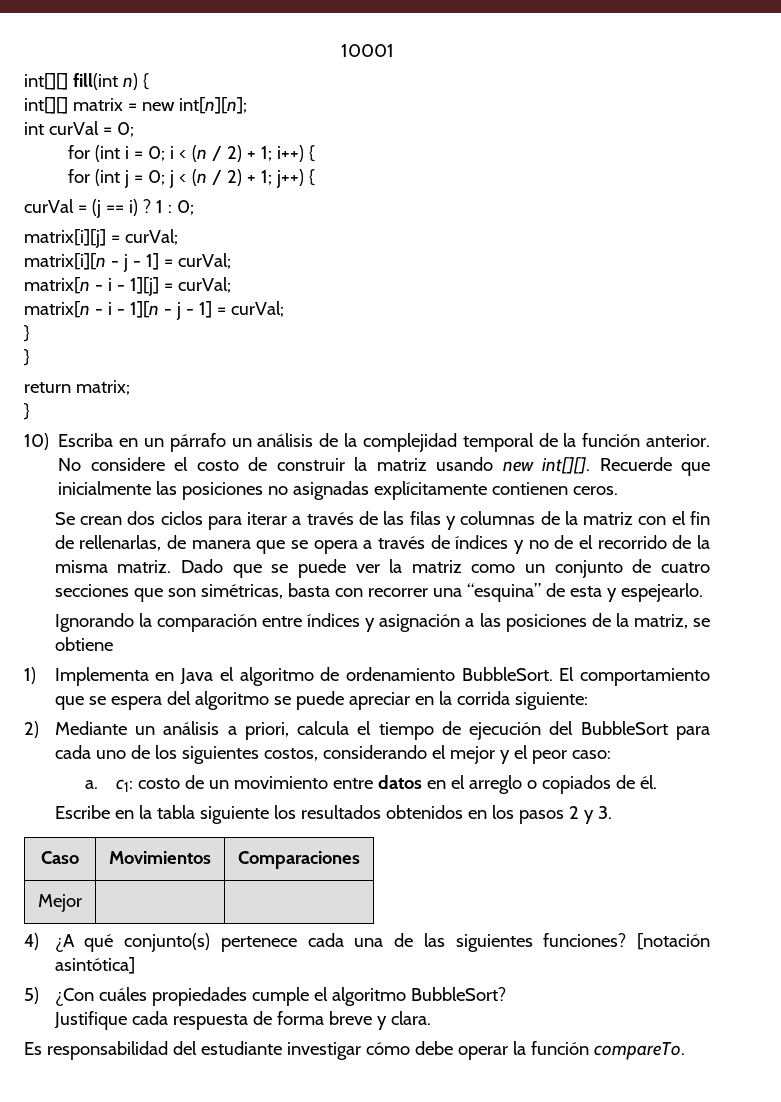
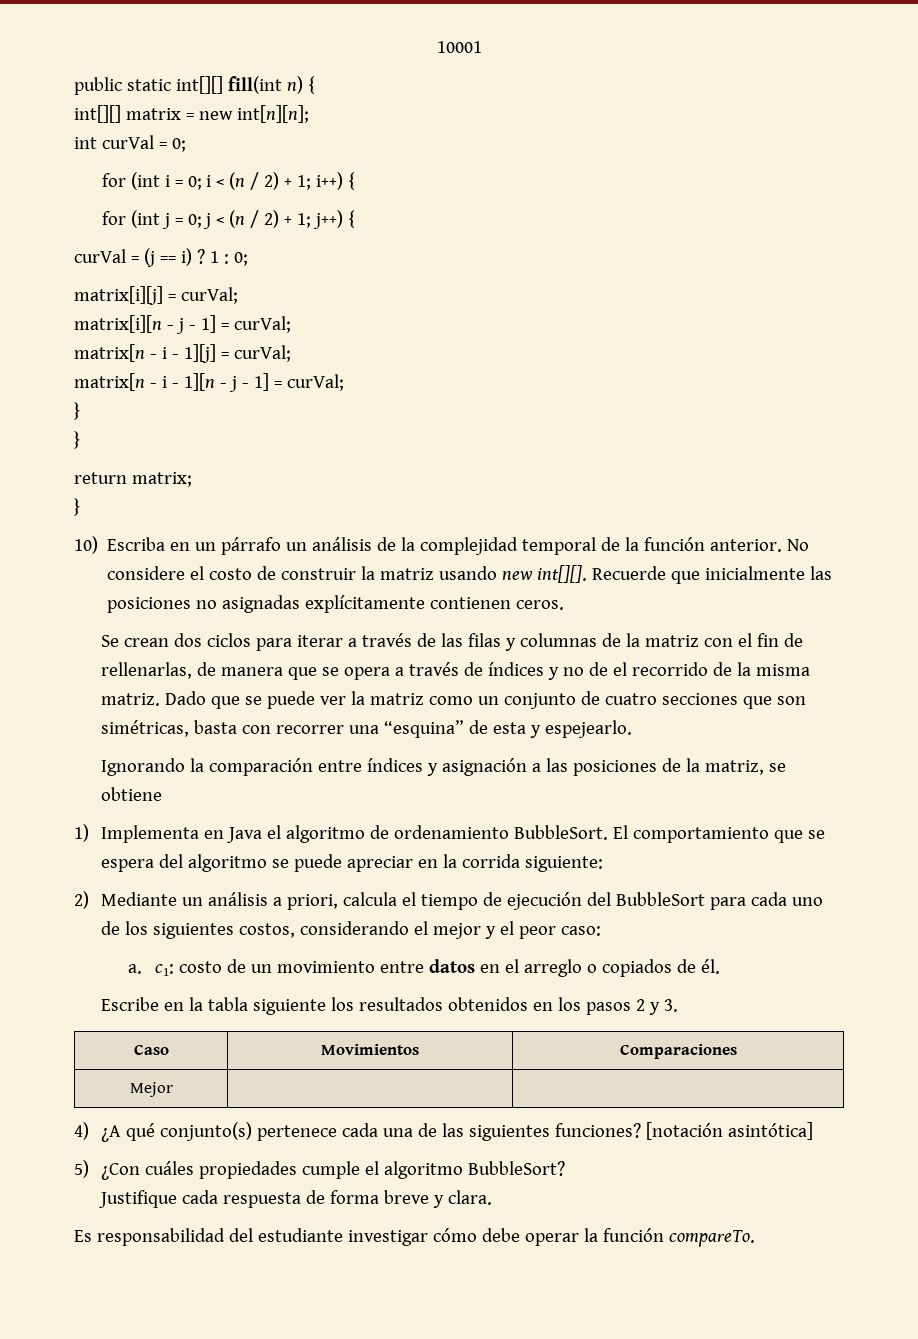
- int[][] fill(int n) {
+ public static int[][] fill(int n) {

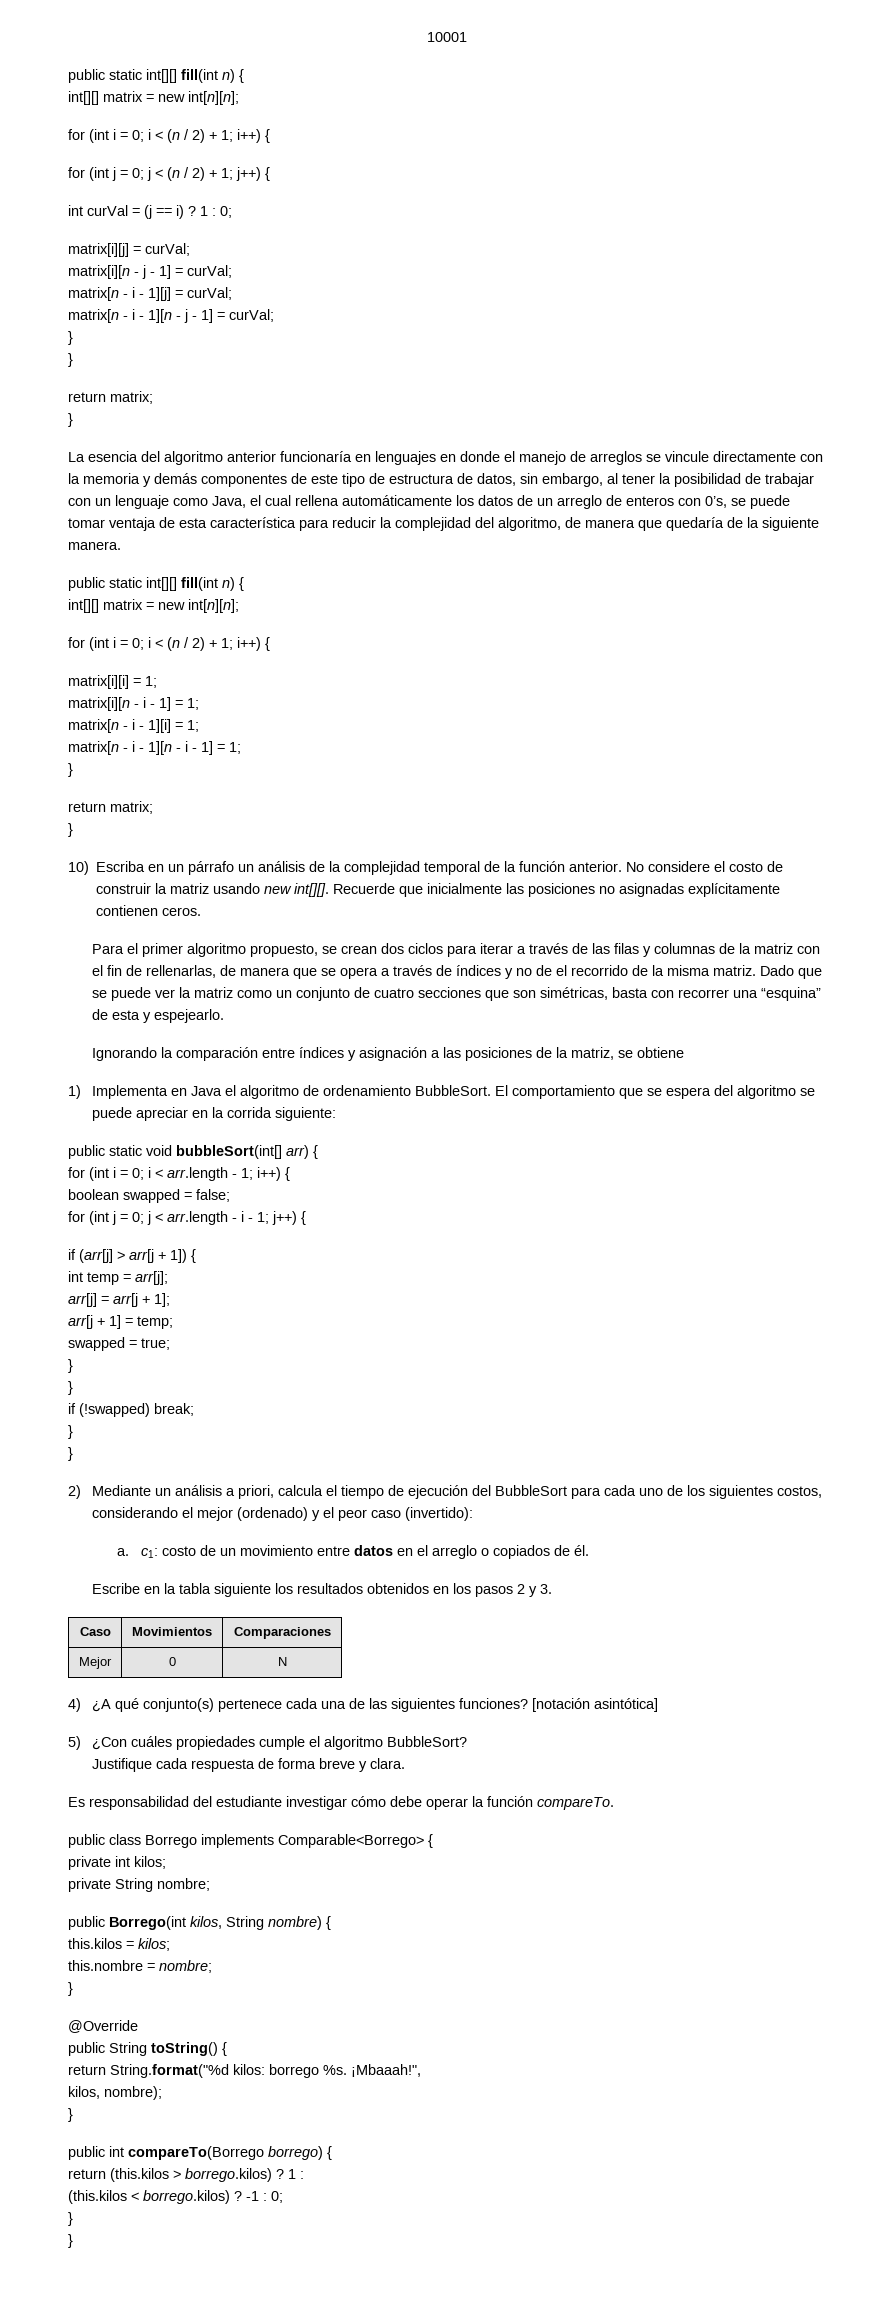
- int curVal = 0;
- curVal = (j == i) ?
+ int curVal = (j == i) ?
+ La esencia del algoritmo anterior funcionaría en lenguajes en donde el manejo de arreglos se vincule directamente con la memoria y demás componentes de este tipo de estructura de datos, sin embargo, al tener la posibilidad de trabajar con un lenguaje como Java, el cual rellena automáticamente los datos de un arreglo de enteros con 0’s, se puede tomar ventaja de esta característica para reducir la complejidad del algoritmo, de manera que quedaría de la siguiente manera.
+ public static int[][] fill(int n) {
+ int[][] matrix = new int[n][n];
+ for (int i = 0; i < (n / 2) + 1; i++) {
+ matrix[i][i] = 1;
+ matrix[i][n - i - 1] = 1;
+ matrix[n - i - 1][i] = 1;
+ matrix[n - i - 1][n - i - 1] = 1;
+ }
+ return matrix;
+ }
- Se crean dos ciclos para iterar a través de las filas y columnas de la matriz con el fin de rellenarlas, de manera que se opera a través de índices y no de el recorrido de la misma matriz.
+ Para el primer algoritmo propuesto, se crean dos ciclos para iterar a través de las filas y columnas de la matriz con el fin de rellenarlas, de manera que se opera a través de índices y no de el recorrido de la misma matriz.
+ public static void bubbleSort(int[] arr) {
+ for (int i = 0; i < arr.length - 1; i++) {
+ boolean swapped = false;
+ for (int j = 0; j < arr.length - i - 1; j++) {
+ if (arr[j] > arr[j + 1]) {
+ int temp = arr[j];
+ arr[j] = arr[j + 1];
+ arr[j + 1] = temp;
+ swapped = true;
+ }
+ }
+ if (!swapped) break;
+ }
+ }
- 2) Mediante un análisis a priori, calcula el tiempo de ejecución del BubbleSort para cada uno de los siguientes costos, considerando el mejor y el peor caso:
+ 2) Mediante un análisis a priori, calcula el tiempo de ejecución del BubbleSort para cada uno de los siguientes costos, considerando el mejor (ordenado) y el peor caso (invertido):
- Mejor | |
+ Mejor | 0 | N
+ public class Borrego implements Comparable<Borrego> {
+ private int kilos;
+ private String nombre;
+ public Borrego(int kilos, String nombre) {
+ this.kilos = kilos;
+ this.nombre = nombre;
+ }
+ @Override
+ public String toString() {
+ return String.format("%d kilos: borrego %s. ¡Mbaaah!",
+ kilos, nombre);
+ }
+ public int compareTo(Borrego borrego) {
+ return (this.kilos > borrego.kilos) ? 1 :
+ (this.kilos < borrego.kilos) ? -1 : 0;
+ }
+ }

